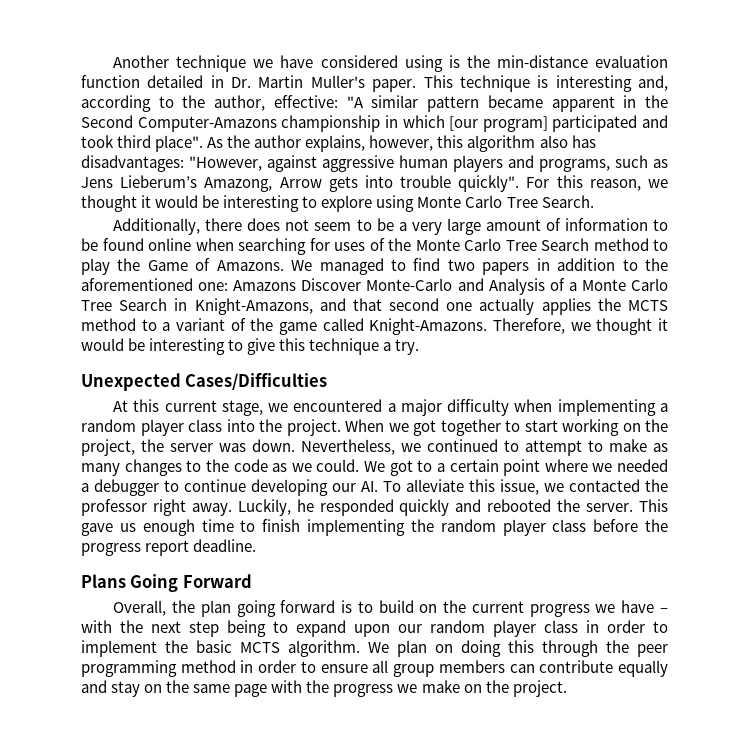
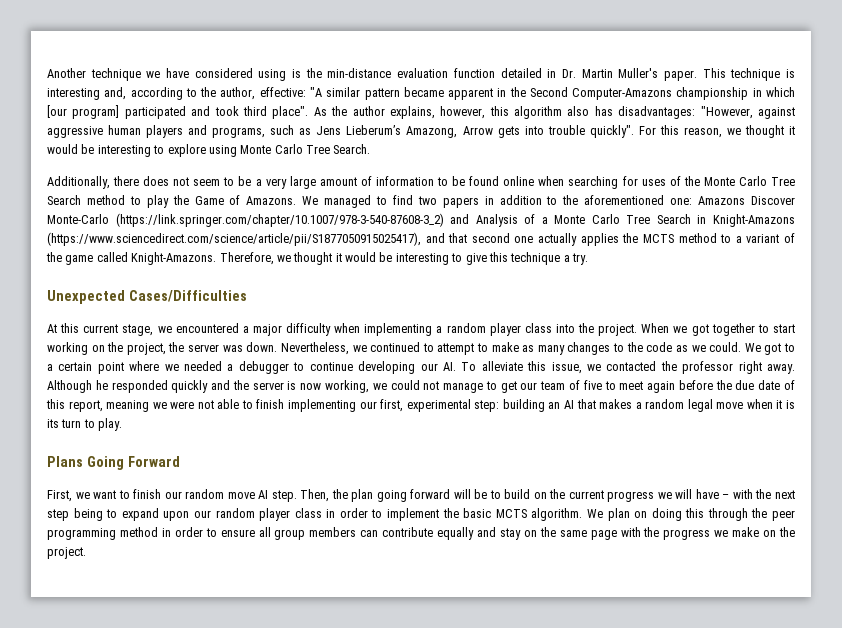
- We managed to find two papers in addition to the aforementioned one: Amazons Discover Monte-Carlo and Analysis of a Monte Carlo Tree Search in Knight-Amazons, and that second one actually applies the MCTS method to a variant of the game called Knight-Amazons.
+ We managed to find two papers in addition to the aforementioned one: Amazons Discover Monte-Carlo (https://link.springer.com/chapter/10.1007/978-3-540-87608-3_2) and Analysis of a Monte Carlo Tree Search in Knight-Amazons (https://www.sciencedirect.com/science/article/pii/S1877050915025417), and that second one actually applies the MCTS method to a variant of the game called Knight-Amazons.
- Luckily, he responded quickly and rebooted the server. This gave us enough time to finish implementing the random player class before the progress report deadline.
+ Although he responded quickly and the server is now working, we could not manage to get our team of five to meet again before the due date of this report, meaning we were not able to finish implementing our first, experimental step: building an AI that makes a random legal move when it is its turn to play.
  Plans Going Forward
- Overall, the plan going forward is to build on the current progress we have – with the next step being to expand upon our random player class in order to implement the basic MCTS algorithm.
+ First, we want to finish our random move AI step. Then, the plan going forward will be to build on the current progress we will have – with the next step being to expand upon our random player class in order to implement the basic MCTS algorithm.

